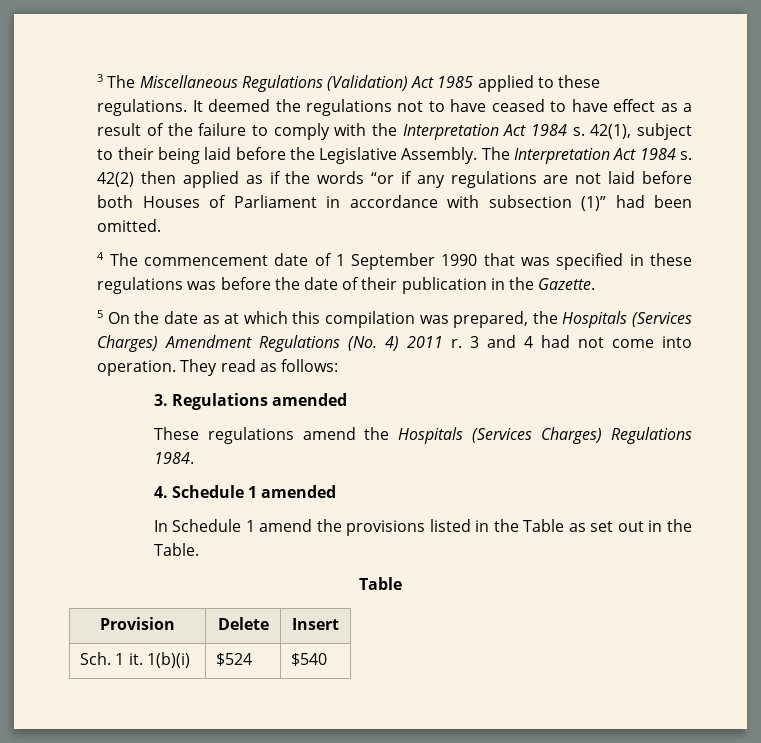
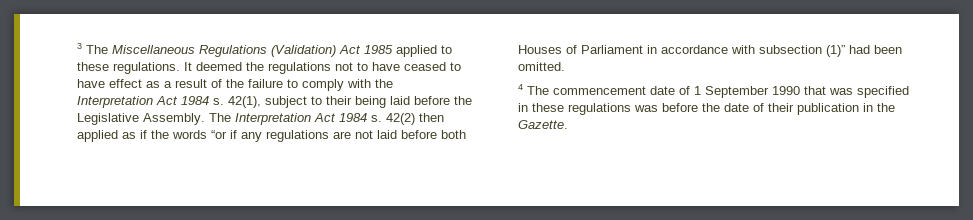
- 5 On the date as at which this compilation was prepared, the Hospitals (Services Charges) Amendment Regulations (No. 4) 2011 r. 3 and 4 had not come into operation. They read as follows:
- 3. Regulations amended
- These regulations amend the Hospitals (Services Charges) Regulations 1984.
- 4. Schedule 1 amended
- In Schedule 1 amend the provisions listed in the Table as set out in the Table.
- Table
- Provision | Delete | Insert
- Sch. 1 it. 1(b)(i) | $524 | $540

